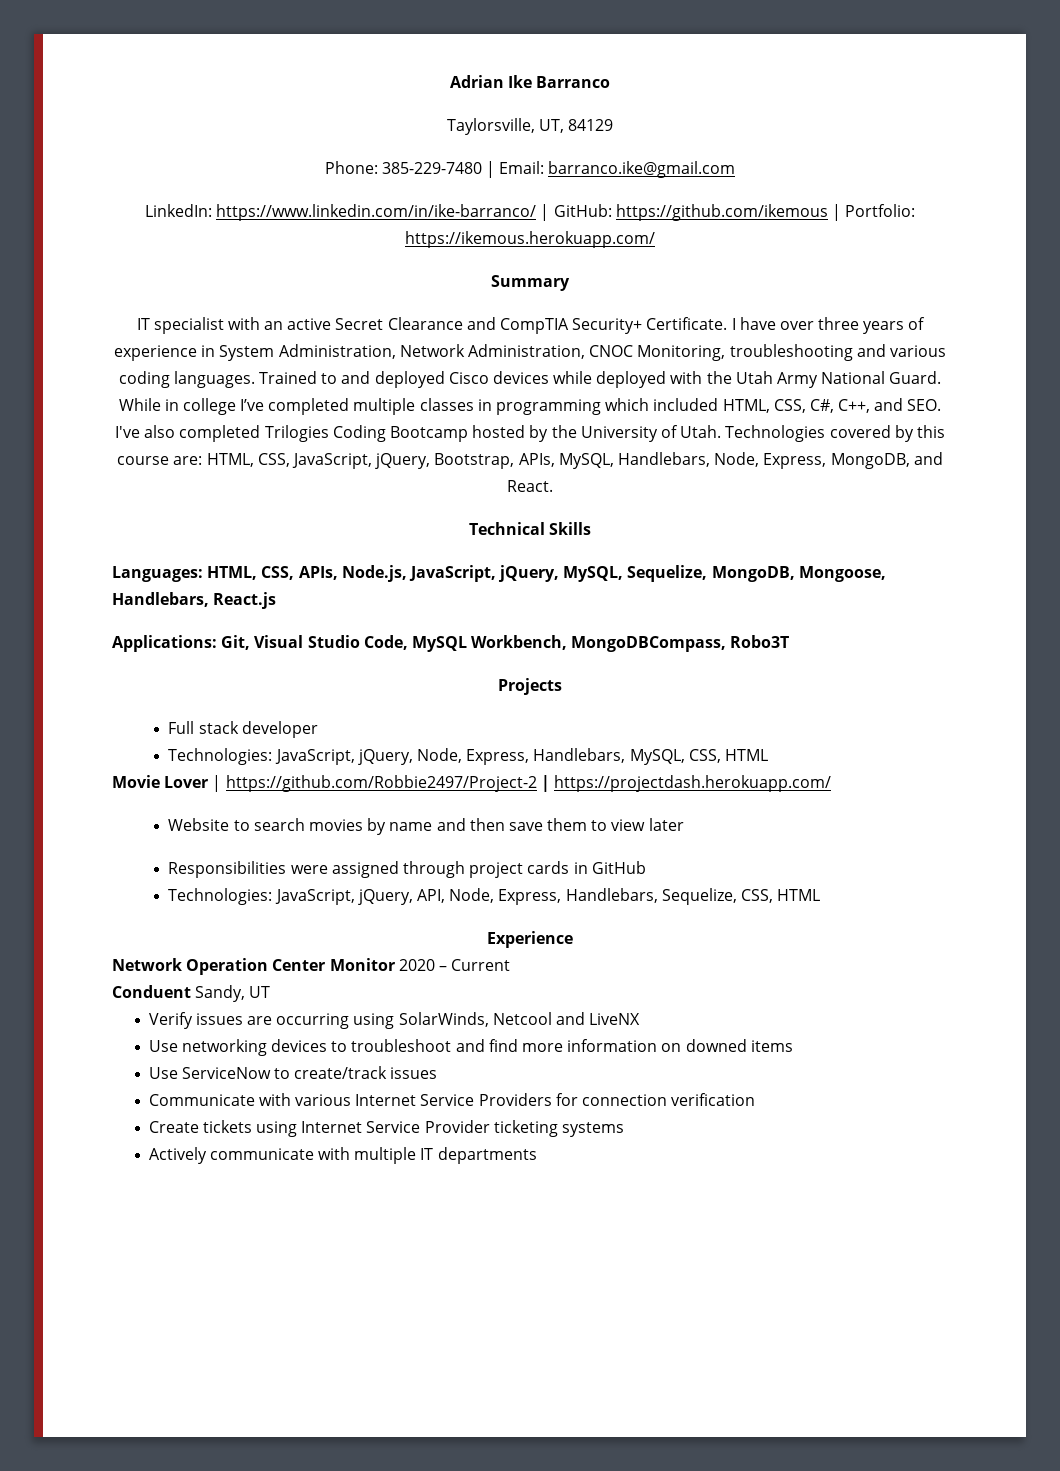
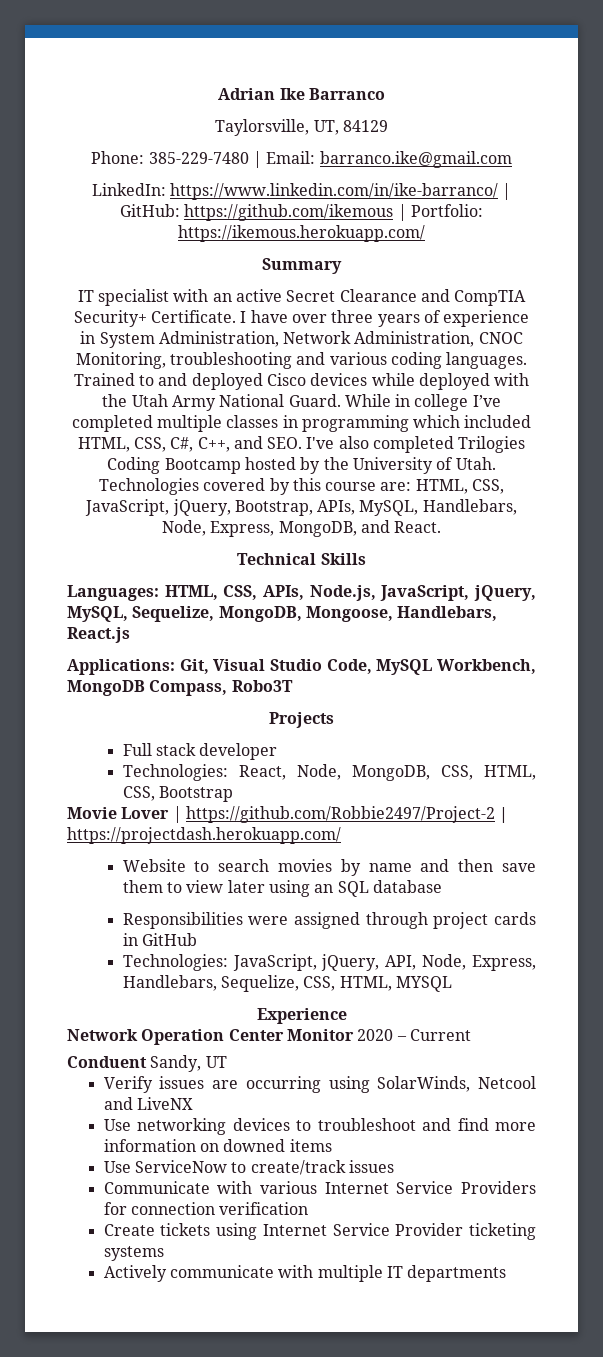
- Applications: Git, Visual Studio Code, MySQL Workbench, MongoDBCompass, Robo3T
+ Applications: Git, Visual Studio Code, MySQL Workbench, MongoDB Compass, Robo3T
- Technologies: JavaScript, jQuery, Node, Express, Handlebars, MySQL, CSS, HTML
+ Technologies: React, Node, MongoDB, CSS, HTML, CSS, Bootstrap
- Website to search movies by name and then save them to view later
+ Website to search movies by name and then save them to view later using an SQL database
- Technologies: JavaScript, jQuery, API, Node, Express, Handlebars, Sequelize, CSS, HTML
+ Technologies: JavaScript, jQuery, API, Node, Express, Handlebars, Sequelize, CSS, HTML, MYSQL

